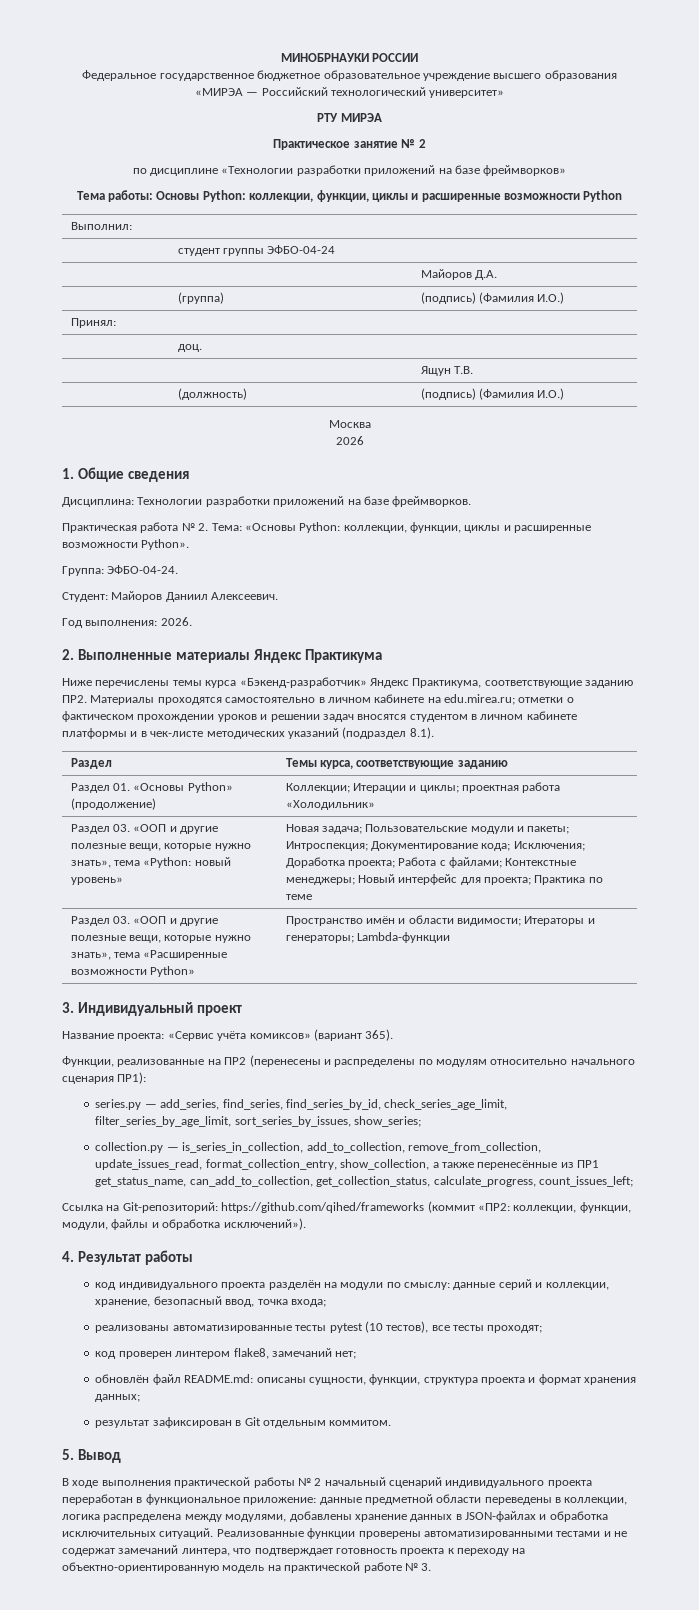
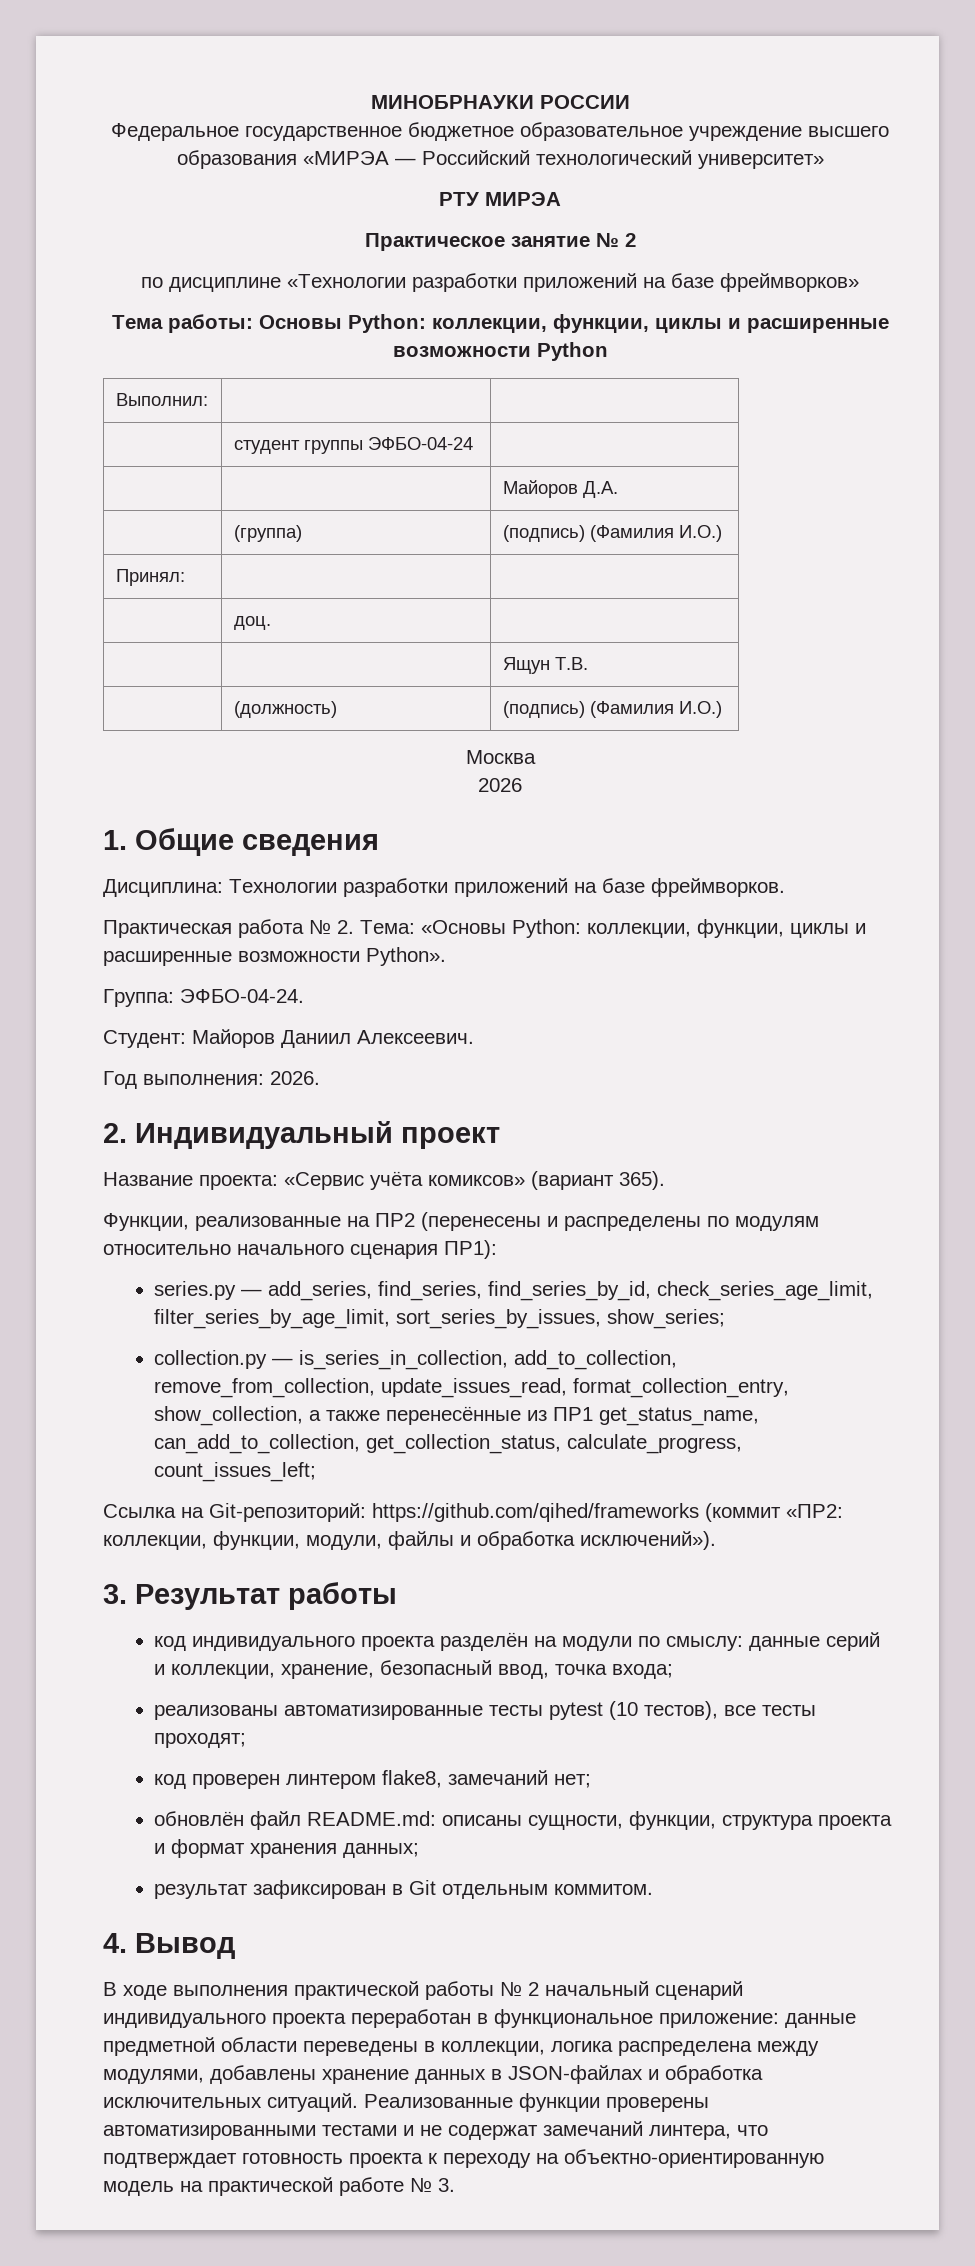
- 2. Выполненные материалы Яндекс Практикума
- Ниже перечислены темы курса «Бэкенд-разработчик» Яндекс Практикума, соответствующие заданию ПР2. Материалы проходятся самостоятельно в личном кабинете на edu.mirea.ru; отметки о фактическом прохождении уроков и решении задач вносятся студентом в личном кабинете платформы и в чек-листе методических указаний (подраздел 8.1).
- Раздел | Темы курса, соответствующие заданию
- Раздел 01. «Основы Python» (продолжение) | Коллекции; Итерации и циклы; проектная работа «Холодильник»
- Раздел 03. «ООП и другие полезные вещи, которые нужно знать», тема «Python: новый уровень» | Новая задача; Пользовательские модули и пакеты; Интроспекция; Документирование кода; Исключения; Доработка проекта; Работа с файлами; Контекстные менеджеры; Новый интерфейс для проекта; Практика по теме
- Раздел 03. «ООП и другие полезные вещи, которые нужно знать», тема «Расширенные возможности Python» | Пространство имён и области видимости; Итераторы и генераторы; Lambda-функции
- 3. Индивидуальный проект
+ 2. Индивидуальный проект
- 4. Результат работы
+ 3. Результат работы
- 5. Вывод
+ 4. Вывод

